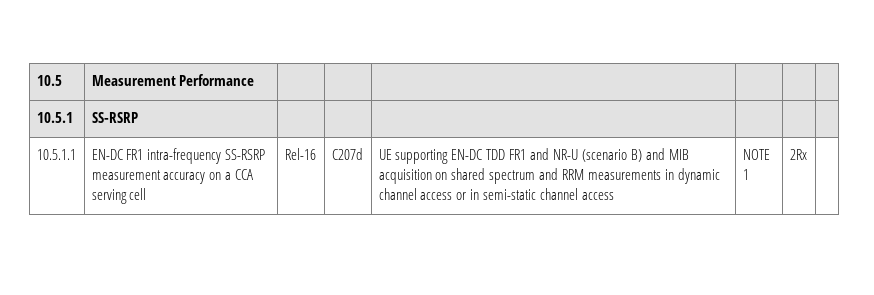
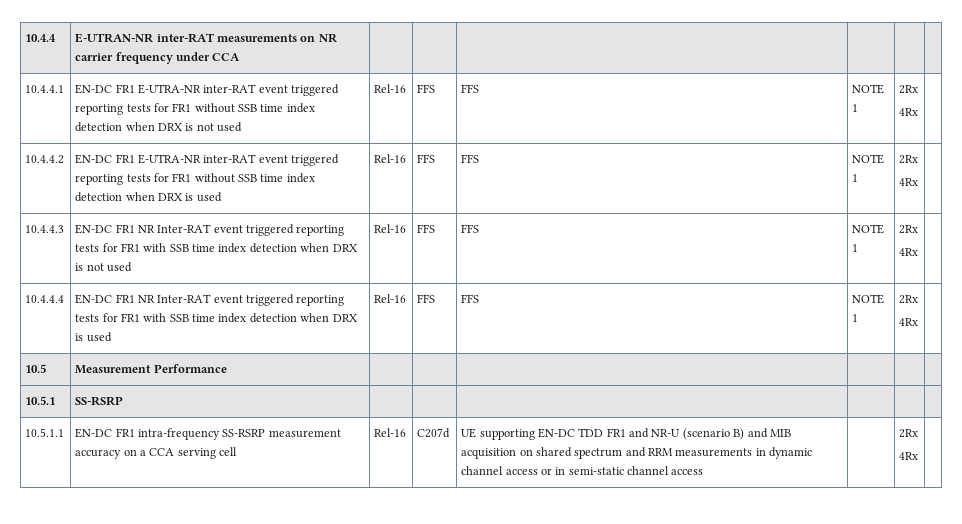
+ 10.4.4 | E-UTRAN-NR inter-RAT measurements on NR carrier frequency under CCA | | | | | |
+ 10.4.4.1 | EN-DC FR1 E-UTRA-NR inter-RAT event triggered reporting tests for FR1 without SSB time index detection when DRX is not used | Rel-16 | FFS | FFS | NOTE 1 | 2Rx
+ 4Rx |
+ 10.4.4.2 | EN-DC FR1 E-UTRA-NR inter-RAT event triggered reporting tests for FR1 without SSB time index detection when DRX is used | Rel-16 | FFS | FFS | NOTE 1 | 2Rx
+ 4Rx |
+ 10.4.4.3 | EN-DC FR1 NR Inter-RAT event triggered reporting tests for FR1 with SSB time index detection when DRX is not used | Rel-16 | FFS | FFS | NOTE 1 | 2Rx
+ 4Rx |
+ 10.4.4.4 | EN-DC FR1 NR Inter-RAT event triggered reporting tests for FR1 with SSB time index detection when DRX is used | Rel-16 | FFS | FFS | NOTE 1 | 2Rx
+ 4Rx |
- UE supporting EN-DC TDD FR1 and NR-U (scenario B) and MIB acquisition on shared spectrum and RRM measurements in dynamic channel access or in semi-static channel access | NOTE 1 | 2Rx
+ UE supporting EN-DC TDD FR1 and NR-U (scenario B) and MIB acquisition on shared spectrum and RRM measurements in dynamic channel access or in semi-static channel access | | 2Rx
+ 4Rx

